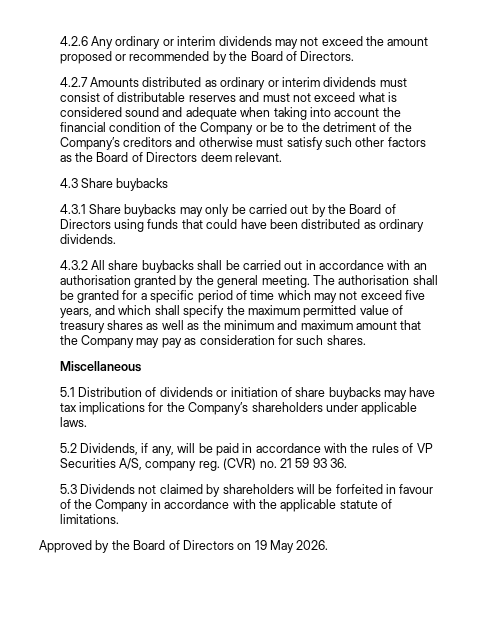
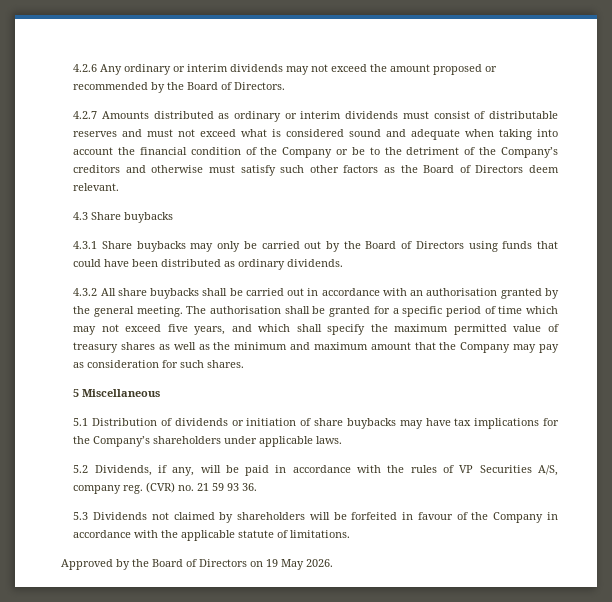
- Miscellaneous
+ 5 Miscellaneous

